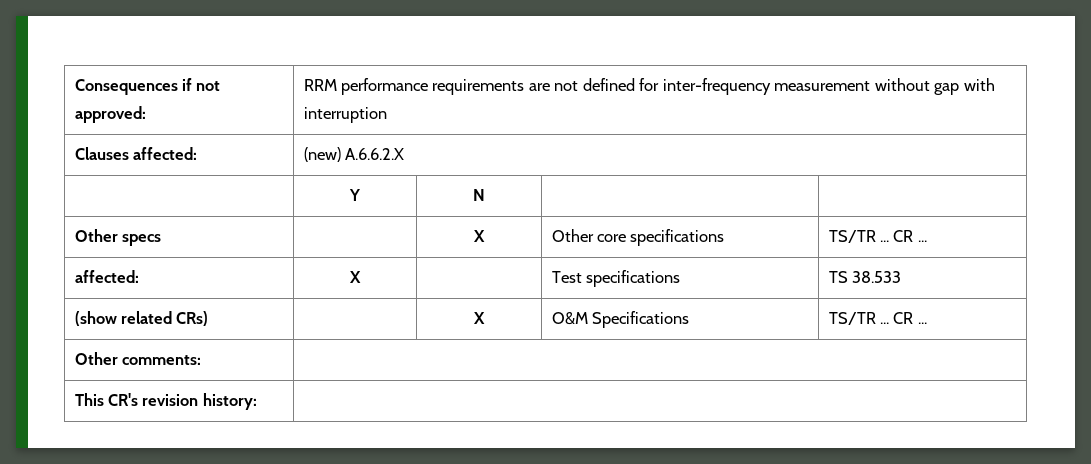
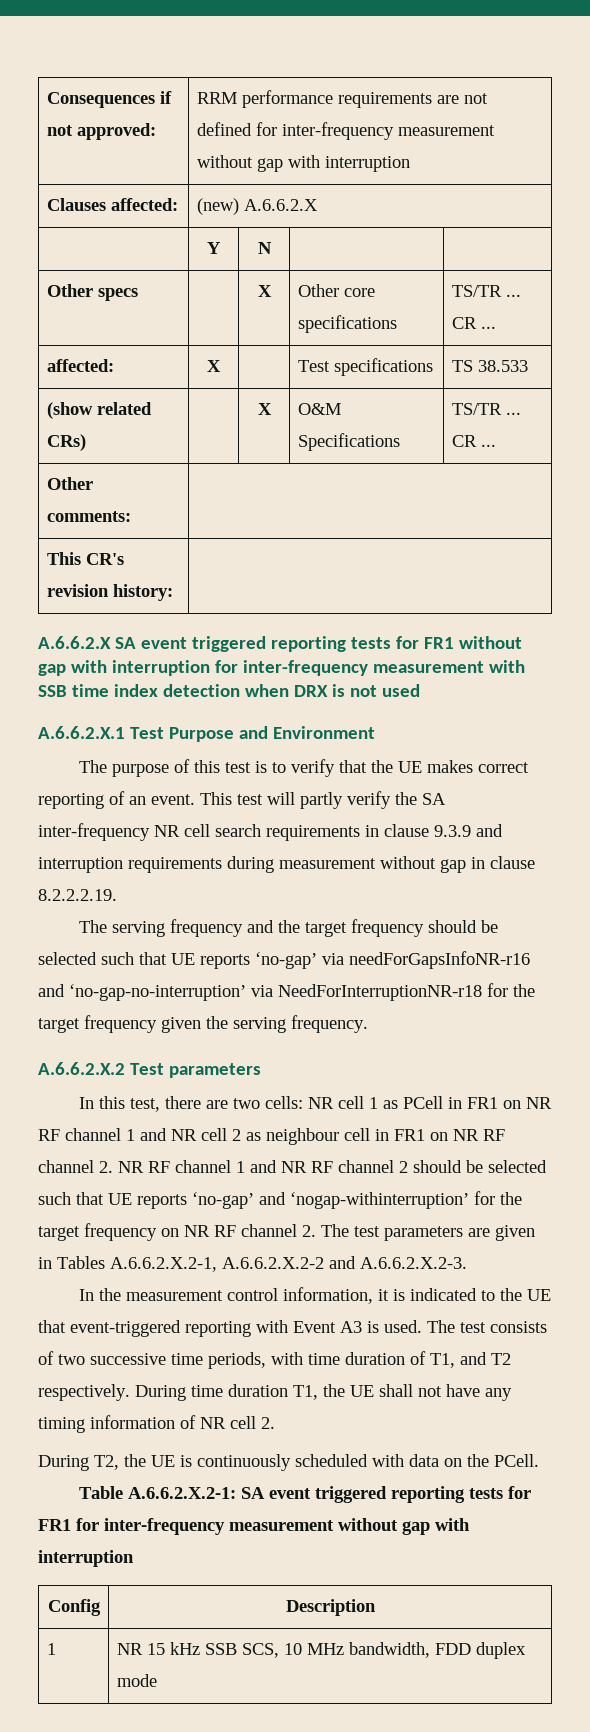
+ A.6.6.2.X SA event triggered reporting tests for FR1 without gap with interruption for inter-frequency measurement with SSB time index detection when DRX is not used
+ A.6.6.2.X.1 Test Purpose and Environment
+ The purpose of this test is to verify that the UE makes correct reporting of an event. This test will partly verify the SA inter-frequency NR cell search requirements in clause 9.3.9 and interruption requirements during measurement without gap in clause 8.2.2.2.19.
+ The serving frequency and the target frequency should be selected such that UE reports ‘no-gap’ via needForGapsInfoNR-r16 and ‘no-gap-no-interruption’ via NeedForInterruptionNR-r18 for the target frequency given the serving frequency.
+ A.6.6.2.X.2 Test parameters
+ In this test, there are two cells: NR cell 1 as PCell in FR1 on NR RF channel 1 and NR cell 2 as neighbour cell in FR1 on NR RF channel 2. NR RF channel 1 and NR RF channel 2 should be selected such that UE reports ‘no-gap’ and ‘nogap-withinterruption’ for the target frequency on NR RF channel 2. The test parameters are given in Tables A.6.6.2.X.2-1, A.6.6.2.X.2-2 and A.6.6.2.X.2-3.
+ In the measurement control information, it is indicated to the UE that event-triggered reporting with Event A3 is used. The test consists of two successive time periods, with time duration of T1, and T2 respectively. During time duration T1, the UE shall not have any timing information of NR cell 2.
+ During T2, the UE is continuously scheduled with data on the PCell.
+ Table A.6.6.2.X.2-1: SA event triggered reporting tests for FR1 for inter-frequency measurement without gap with interruption
+ Config | Description
+ 1 | NR 15 kHz SSB SCS, 10 MHz bandwidth, FDD duplex mode

